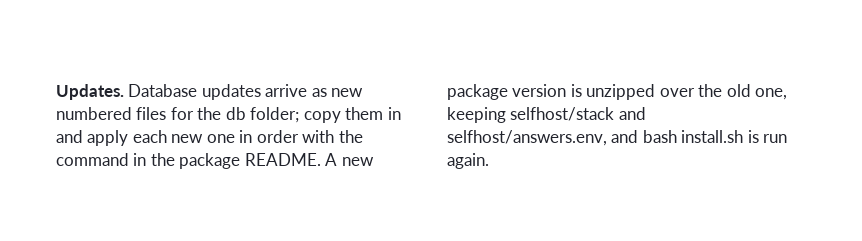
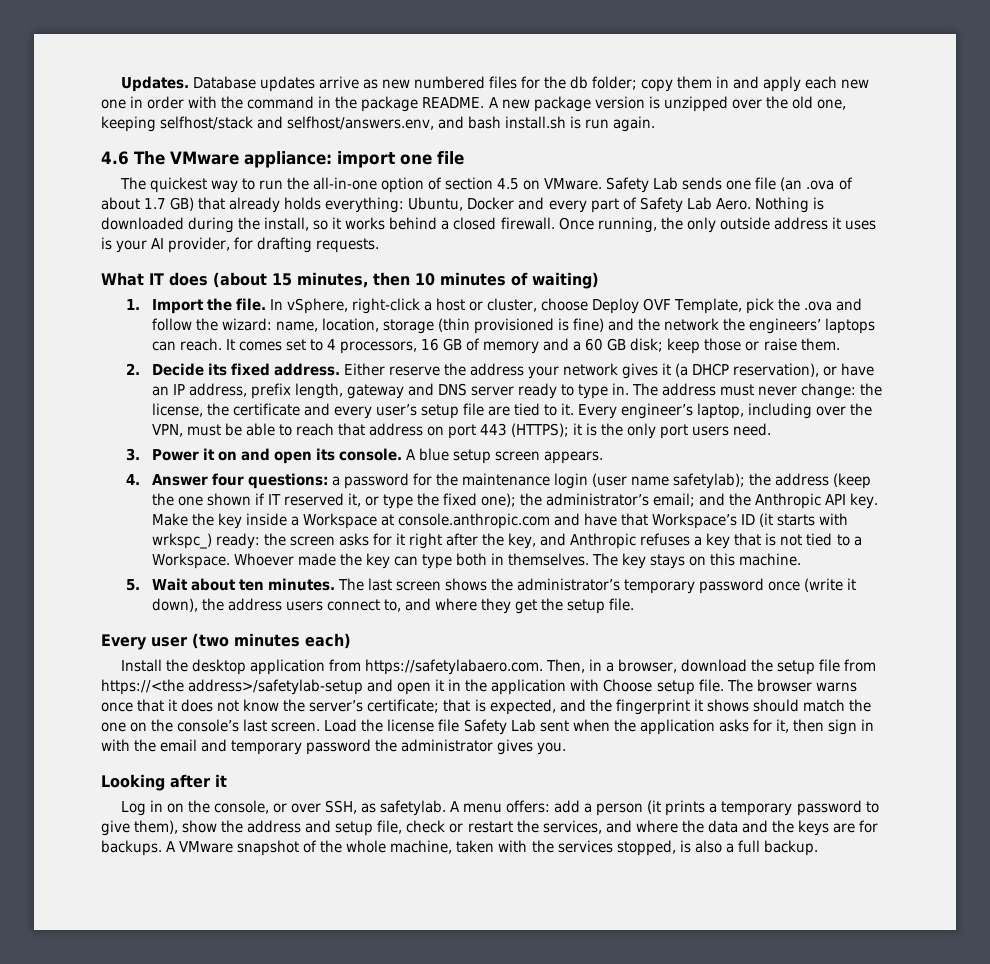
+ 4.6 The VMware appliance: import one file
+ The quickest way to run the all-in-one option of section 4.5 on VMware. Safety Lab sends one file (an .ova of about 1.7 GB) that already holds everything: Ubuntu, Docker and every part of Safety Lab Aero. Nothing is downloaded during the install, so it works behind a closed firewall. Once running, the only outside address it uses is your AI provider, for drafting requests.
+ What IT does (about 15 minutes, then 10 minutes of waiting)
+ 1. Import the file. In vSphere, right-click a host or cluster, choose Deploy OVF Template, pick the .ova and follow the wizard: name, location, storage (thin provisioned is fine) and the network the engineers’ laptops can reach. It comes set to 4 processors, 16 GB of memory and a 60 GB disk; keep those or raise them.
+ 2. Decide its fixed address. Either reserve the address your network gives it (a DHCP reservation), or have an IP address, prefix length, gateway and DNS server ready to type in. The address must never change: the license, the certificate and every user’s setup file are tied to it. Every engineer’s laptop, including over the VPN, must be able to reach that address on port 443 (HTTPS); it is the only port users need.
+ 3. Power it on and open its console. A blue setup screen appears.
+ 4. Answer four questions: a password for the maintenance login (user name safetylab); the address (keep the one shown if IT reserved it, or type the fixed one); the administrator’s email; and the Anthropic API key. Make the key inside a Workspace at console.anthropic.com and have that Workspace’s ID (it starts with wrkspc_) ready: the screen asks for it right after the key, and Anthropic refuses a key that is not tied to a Workspace. Whoever made the key can type both in themselves. The key stays on this machine.
+ 5. Wait about ten minutes. The last screen shows the administrator’s temporary password once (write it down), the address users connect to, and where they get the setup file.
+ Every user (two minutes each)
+ Install the desktop application from https://safetylabaero.com. Then, in a browser, download the setup file from https://<the address>/safetylab-setup and open it in the application with Choose setup file. The browser warns once that it does not know the server’s certificate; that is expected, and the fingerprint it shows should match the one on the console’s last screen. Load the license file Safety Lab sent when the application asks for it, then sign in with the email and temporary password the administrator gives you.
+ Looking after it
+ Log in on the console, or over SSH, as safetylab. A menu offers: add a person (it prints a temporary password to give them), show the address and setup file, check or restart the services, and where the data and the keys are for backups. A VMware snapshot of the whole machine, taken with the services stopped, is also a full backup.

